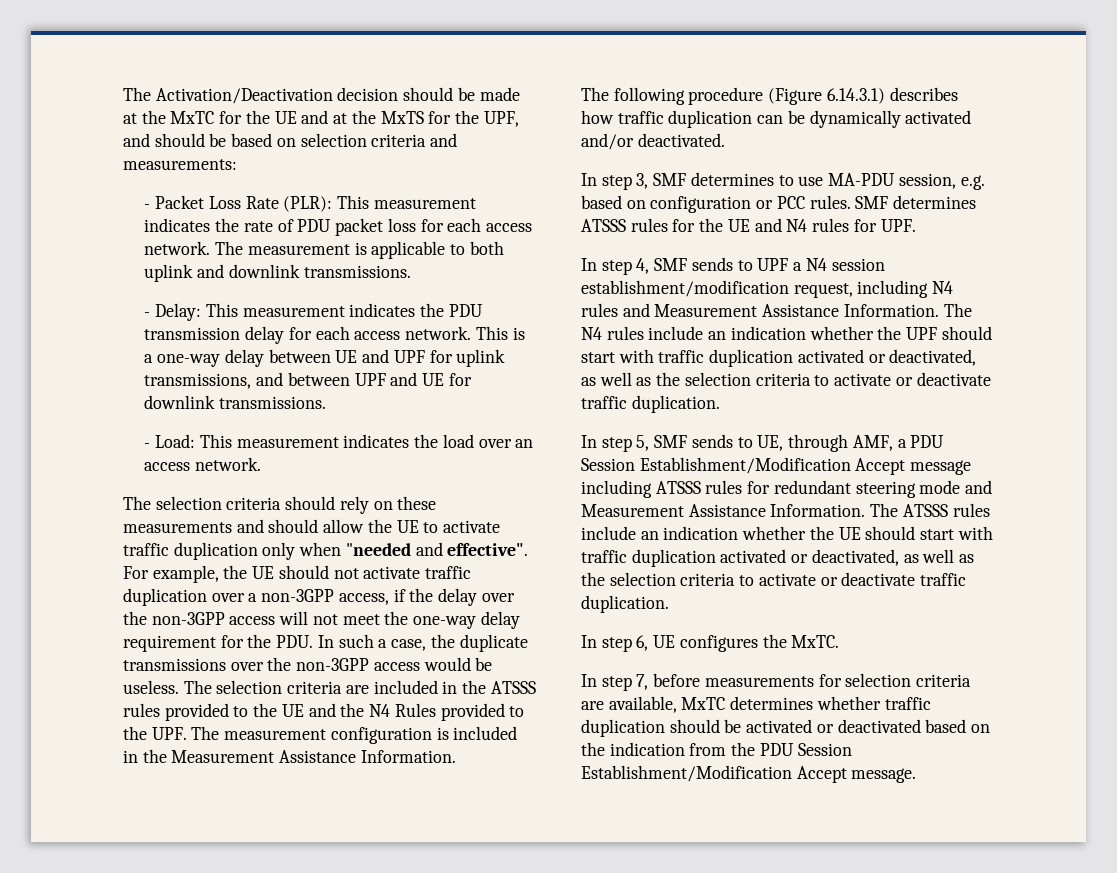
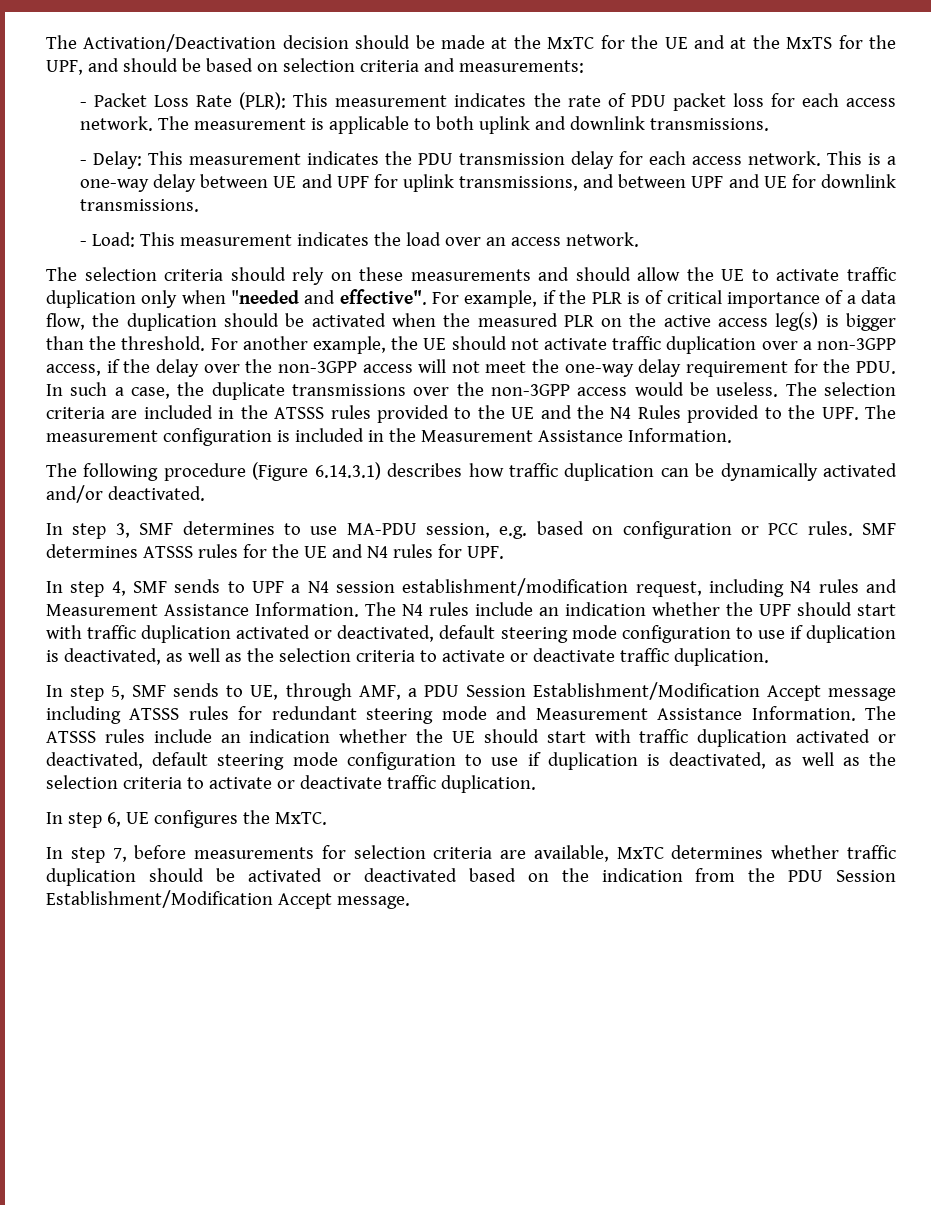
- For example, the UE should not activate traffic duplication over a non-3GPP access, if the delay over the non-3GPP access will not meet the one-way delay requirement for the PDU. In such a case, the duplicate transmissions over the non-3GPP access would be useless.
+ For example, if the PLR is of critical importance of a data flow, the duplication should be activated when the measured PLR on the active access leg(s) is bigger than the threshold. For another example, the UE should not activate traffic duplication over a non-3GPP access, if the delay over the non-3GPP access will not meet the one-way delay requirement for the PDU. In such a case, the duplicate transmissions over the non-3GPP access would be useless.
- The N4 rules include an indication whether the UPF should start with traffic duplication activated or deactivated, as well as the selection criteria to activate or deactivate traffic duplication.
+ The N4 rules include an indication whether the UPF should start with traffic duplication activated or deactivated, default steering mode configuration to use if duplication is deactivated, as well as the selection criteria to activate or deactivate traffic duplication.
- The ATSSS rules include an indication whether the UE should start with traffic duplication activated or deactivated, as well as the selection criteria to activate or deactivate traffic duplication.
+ The ATSSS rules include an indication whether the UE should start with traffic duplication activated or deactivated, default steering mode configuration to use if duplication is deactivated, as well as the selection criteria to activate or deactivate traffic duplication.

